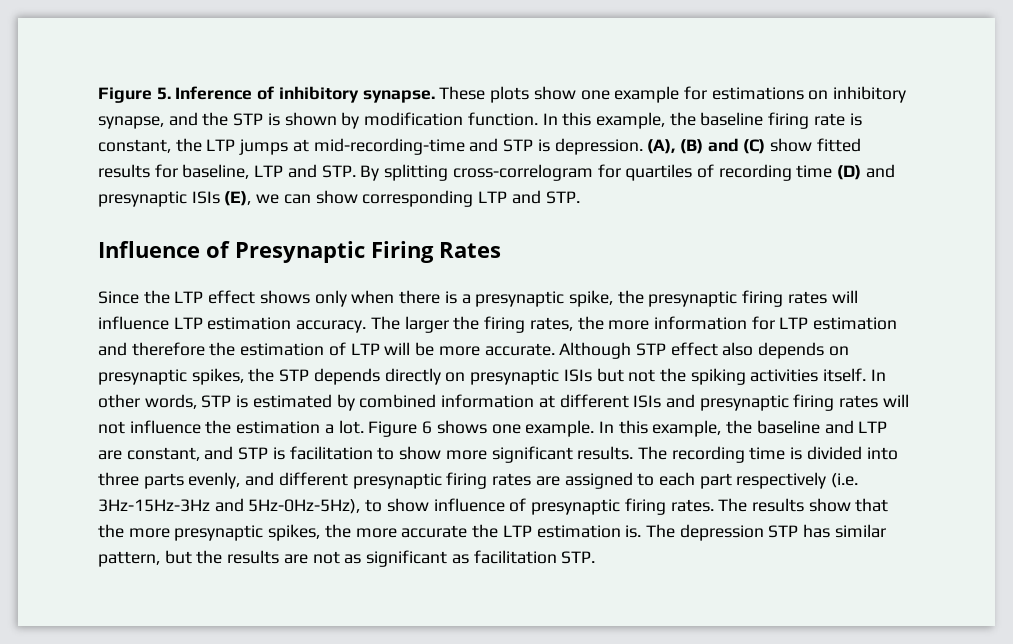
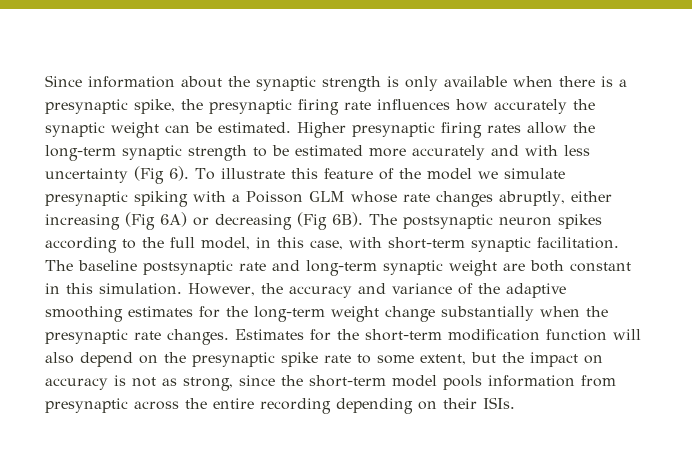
- Figure 5. Inference of inhibitory synapse. These plots show one example for estimations on inhibitory synapse, and the STP is shown by modification function. In this example, the baseline firing rate is constant, the LTP jumps at mid-recording-time and STP is depression. (A), (B) and (C) show fitted results for baseline, LTP and STP. By splitting cross-correlogram for quartiles of recording time (D) and presynaptic ISIs (E), we can show corresponding LTP and STP.
- Influence of Presynaptic Firing Rates
- Since the LTP effect shows only when there is a presynaptic spike, the presynaptic firing rates will influence LTP estimation accuracy. The larger the firing rates, the more information for LTP estimation and therefore the estimation of LTP will be more accurate. Although STP effect also depends on presynaptic spikes, the STP depends directly on presynaptic ISIs but not the spiking activities itself. In other words, STP is estimated by combined information at different ISIs and presynaptic firing rates will not influence the estimation a lot. Figure 6 shows one example. In this example, the baseline and LTP are constant, and STP is facilitation to show more significant results. The recording time is divided into three parts evenly, and different presynaptic firing rates are assigned to each part respectively (i.e. 3Hz-15Hz-3Hz and 5Hz-0Hz-5Hz), to show influence of presynaptic firing rates. The results show that the more presynaptic spikes, the more accurate the LTP estimation is. The depression STP has similar pattern, but the results are not as significant as facilitation STP.
+ Since information about the synaptic strength is only available when there is a presynaptic spike, the presynaptic firing rate influences how accurately the synaptic weight can be estimated. Higher presynaptic firing rates allow the long-term synaptic strength to be estimated more accurately and with less uncertainty (Fig 6). To illustrate this feature of the model we simulate presynaptic spiking with a Poisson GLM whose rate changes abruptly, either increasing (Fig 6A) or decreasing (Fig 6B). The postsynaptic neuron spikes according to the full model, in this case, with short-term synaptic facilitation. The baseline postsynaptic rate and long-term synaptic weight are both constant in this simulation. However, the accuracy and variance of the adaptive smoothing estimates for the long-term weight change substantially when the presynaptic rate changes. Estimates for the short-term modification function will also depend on the presynaptic spike rate to some extent, but the impact on accuracy is not as strong, since the short-term model pools information from presynaptic across the entire recording depending on their ISIs.

